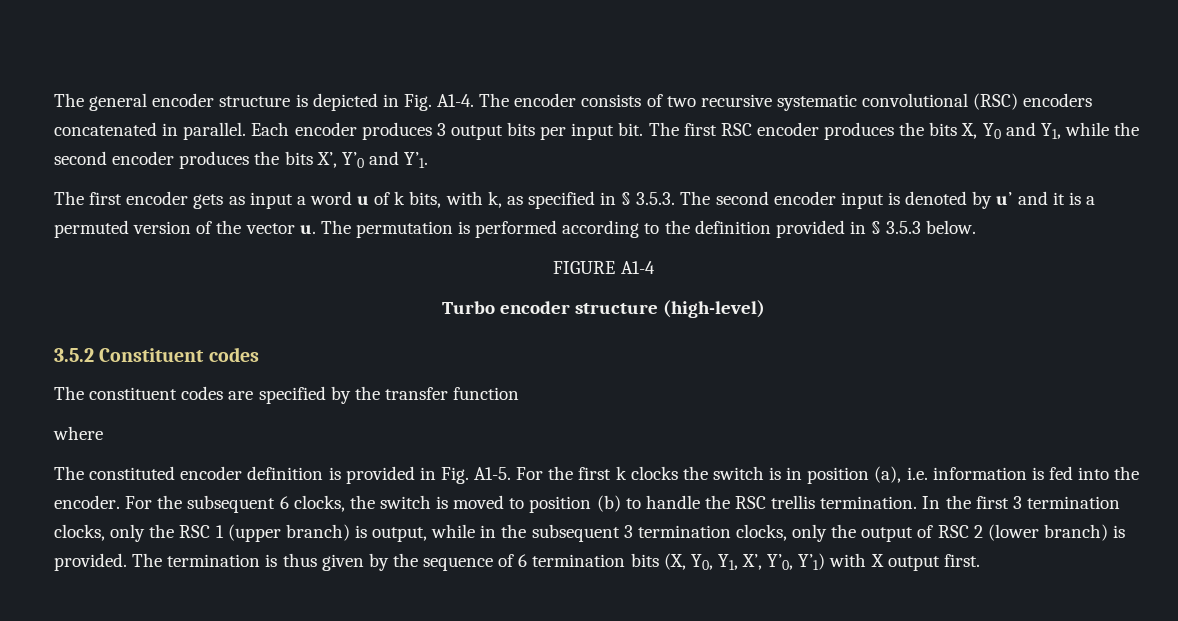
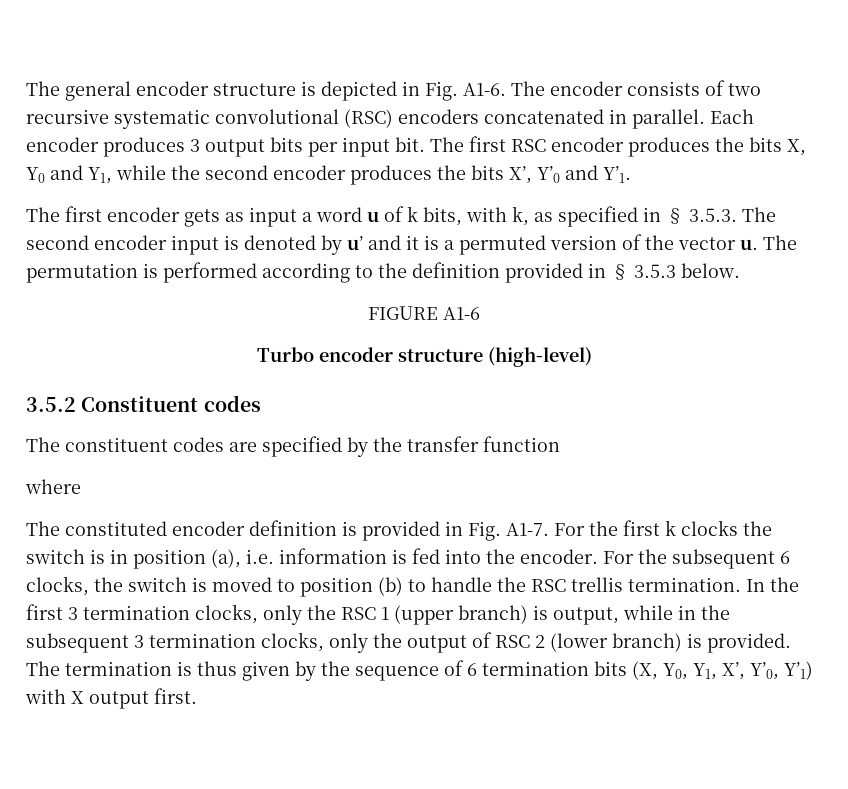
- The general encoder structure is depicted in Fig. A1-4.
+ The general encoder structure is depicted in Fig. A1-6.
- FIGURE A1-4
+ FIGURE A1-6
- The constituted encoder definition is provided in Fig. A1-5.
+ The constituted encoder definition is provided in Fig. A1-7.

